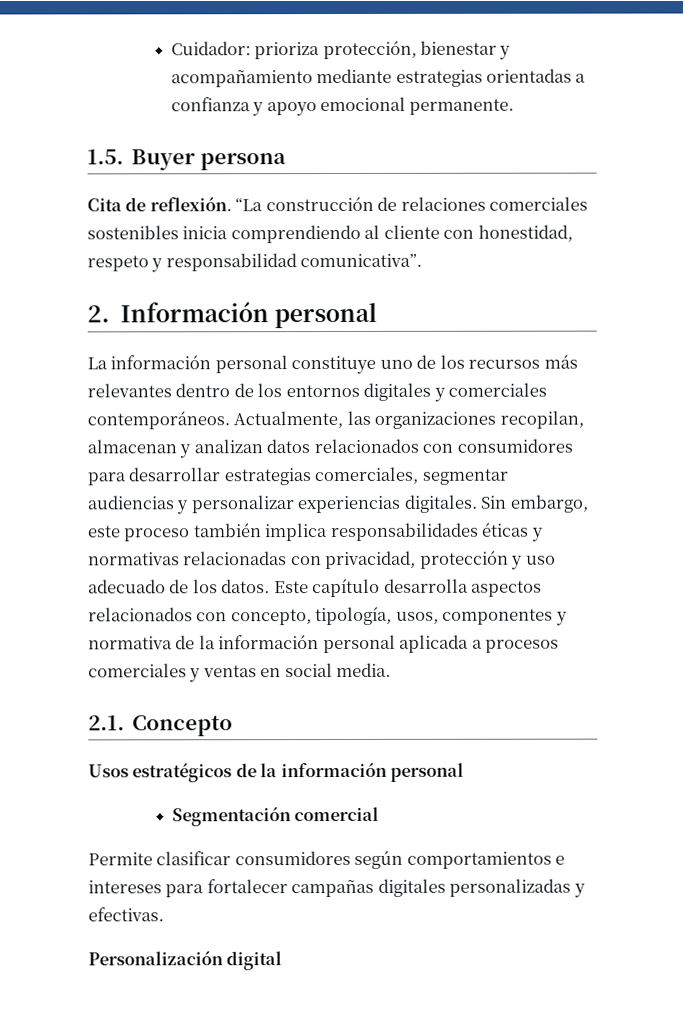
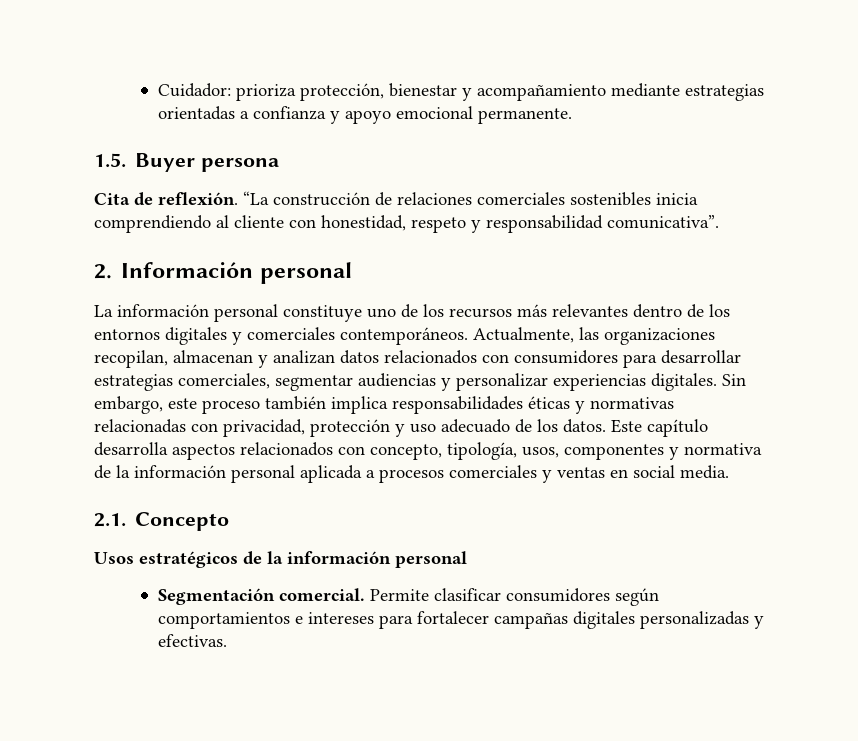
- Segmentación comercial
- Permite clasificar consumidores según comportamientos e intereses para fortalecer campañas digitales personalizadas y efectivas.
+ Segmentación comercial. Permite clasificar consumidores según comportamientos e intereses para fortalecer campañas digitales personalizadas y efectivas.
- Personalización digital

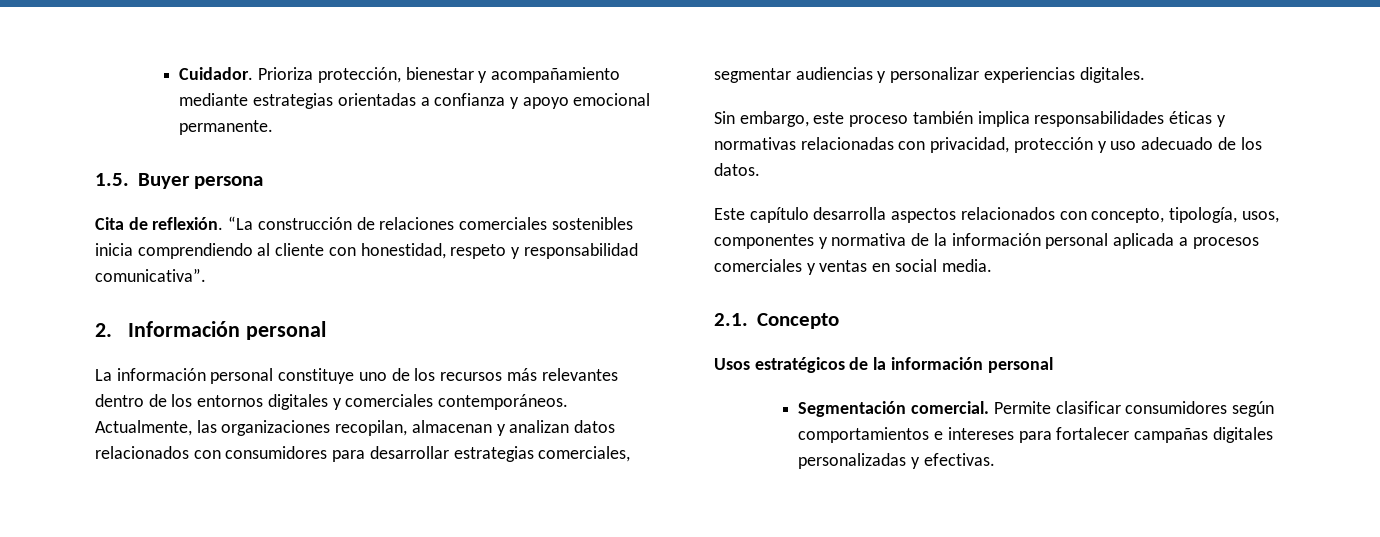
- Cuidador: prioriza protección, bienestar y acompañamiento mediante estrategias orientadas a confianza y apoyo emocional permanente.
+ Cuidador. Prioriza protección, bienestar y acompañamiento mediante estrategias orientadas a confianza y apoyo emocional permanente.
- Actualmente, las organizaciones recopilan, almacenan y analizan datos relacionados con consumidores para desarrollar estrategias comerciales, segmentar audiencias y personalizar experiencias digitales. Sin embargo, este proceso también implica responsabilidades éticas y normativas relacionadas con privacidad, protección y uso adecuado de los datos. Este capítulo desarrolla aspectos relacionados con concepto, tipología, usos, componentes y normativa de la información personal aplicada a procesos comerciales y ventas en social media.
+ Actualmente, las organizaciones recopilan, almacenan y analizan datos relacionados con consumidores para desarrollar estrategias comerciales, segmentar audiencias y personalizar experiencias digitales.
+ Sin embargo, este proceso también implica responsabilidades éticas y normativas relacionadas con privacidad, protección y uso adecuado de los datos.
+ Este capítulo desarrolla aspectos relacionados con concepto, tipología, usos, componentes y normativa de la información personal aplicada a procesos comerciales y ventas en social media.

